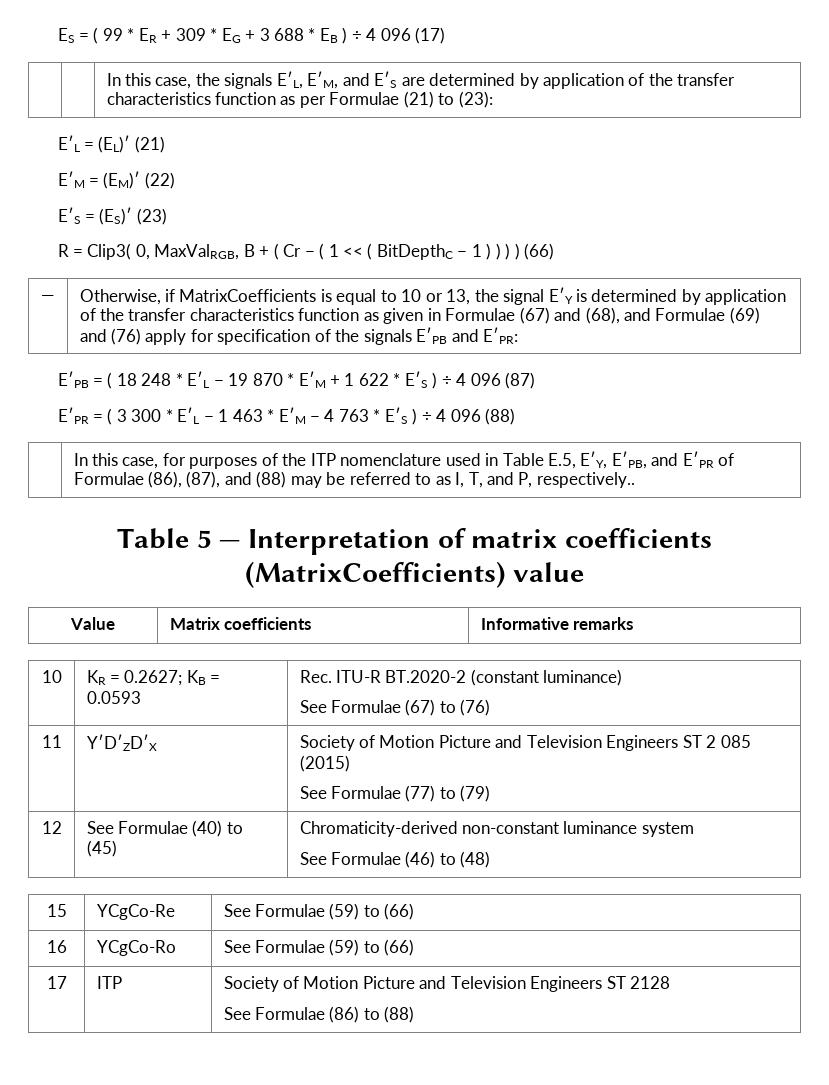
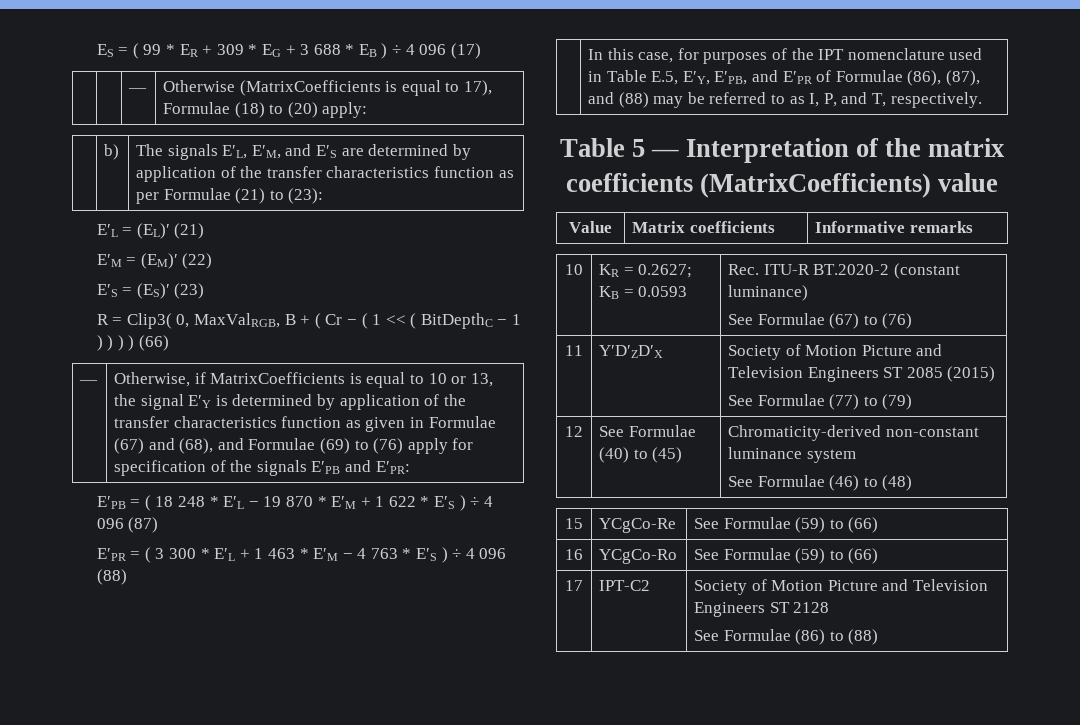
- | | In this case, the signals E′L, E′M, and E′S are determined by application of the transfer characteristics function as per Formulae (21) to (23):
+ | | — | Otherwise (MatrixCoefficients is equal to 17), Formulae (18) to (20) apply:
+ | b) | The signals E′L, E′M, and E′S are determined by application of the transfer characteristics function as per Formulae (21) to (23):
- Otherwise, if MatrixCoefficients is equal to 10 or 13, the signal E′Y is determined by application of the transfer characteristics function as given in Formulae (67) and (68), and Formulae (69) and (76) apply for specification of the signals E′PB and E′PR:
+ Otherwise, if MatrixCoefficients is equal to 10 or 13, the signal E′Y is determined by application of the transfer characteristics function as given in Formulae (67) and (68), and Formulae (69) to (76) apply for specification of the signals E′PB and E′PR:
- E′PR = ( 3 300 * E′L − 1 463 * E′M − 4 763 * E′S ) ÷ 4 096 (88)
+ E′PR = ( 3 300 * E′L + 1 463 * E′M − 4 763 * E′S ) ÷ 4 096 (88)
- | In this case, for purposes of the ITP nomenclature used in Table E.5, E′Y, E′PB, and E′PR of Formulae (86), (87), and (88) may be referred to as I, T, and P, respectively..
+ | In this case, for purposes of the IPT nomenclature used in Table E.5, E′Y, E′PB, and E′PR of Formulae (86), (87), and (88) may be referred to as I, P, and T, respectively.
- Table 5 — Interpretation of matrix coefficients (MatrixCoefficients) value
+ Table 5 — Interpretation of the matrix coefficients (MatrixCoefficients) value
- 11 | Y′D′ZD′X | Society of Motion Picture and Television Engineers ST 2 085 (2015)
+ 11 | Y′D′ZD′X | Society of Motion Picture and Television Engineers ST 2085 (2015)
- 17 | ITP | Society of Motion Picture and Television Engineers ST 2128
+ 17 | IPT-C2 | Society of Motion Picture and Television Engineers ST 2128

